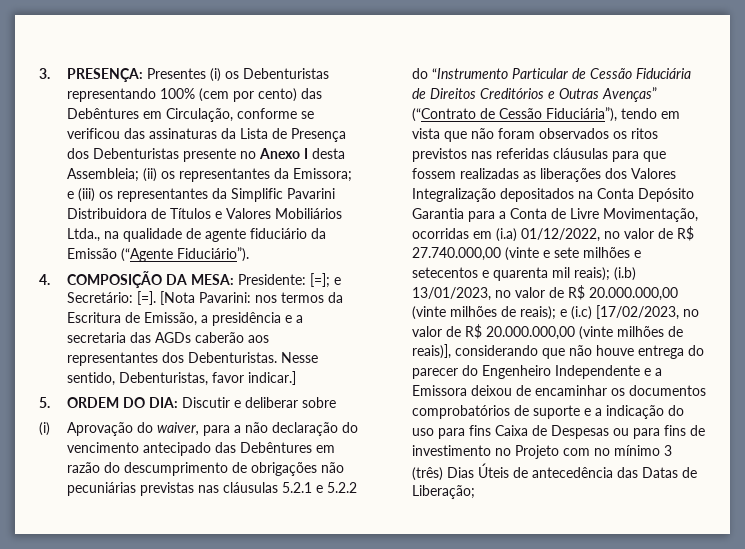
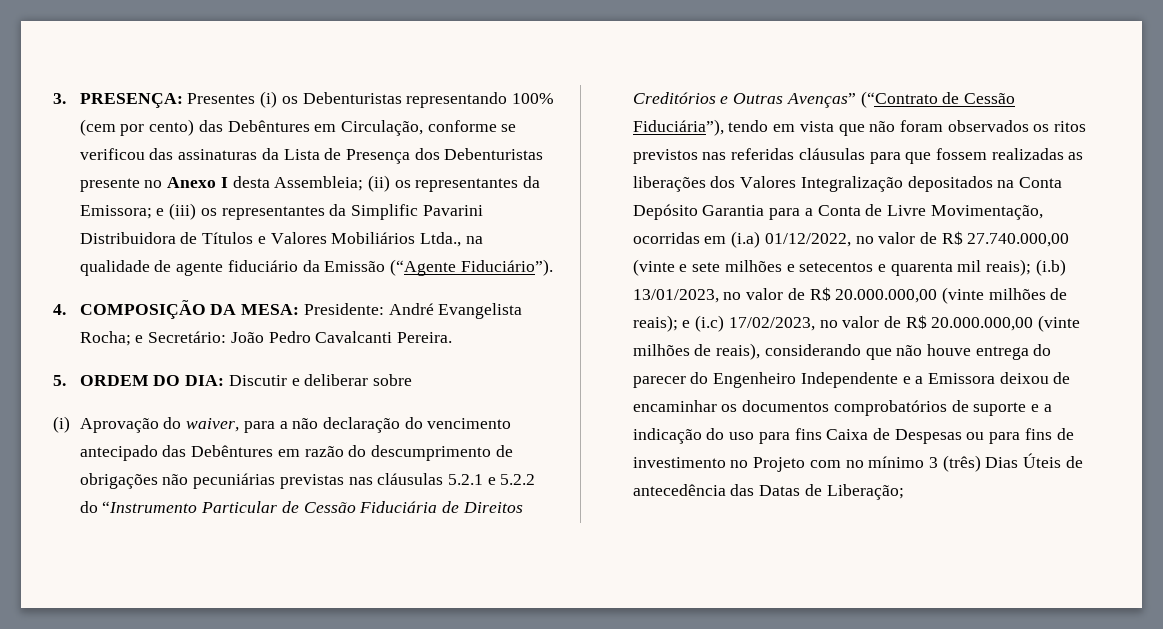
- 4. COMPOSIÇÃO DA MESA: Presidente: [=]; e Secretário: [=]. [Nota Pavarini: nos termos da Escritura de Emissão, a presidência e a secretaria das AGDs caberão aos representantes dos Debenturistas. Nesse sentido, Debenturistas, favor indicar.]
+ 4. COMPOSIÇÃO DA MESA: Presidente: André Evangelista Rocha; e Secretário: João Pedro Cavalcanti Pereira.
- e (i.c) [17/02/2023, no valor de R$ 20.000.000,00 (vinte milhões de reais)], considerando que não houve entrega do parecer do Engenheiro Independente e a Emissora deixou de encaminhar os documentos comprobatórios de suporte e a indicação do uso para fins Caixa de Despesas ou para fins de investimento no Projeto com no mínimo 3 (três) Dias Úteis de antecedência das Datas de Liberação;
+ e (i.c) 17/02/2023, no valor de R$ 20.000.000,00 (vinte milhões de reais), considerando que não houve entrega do parecer do Engenheiro Independente e a Emissora deixou de encaminhar os documentos comprobatórios de suporte e a indicação do uso para fins Caixa de Despesas ou para fins de investimento no Projeto com no mínimo 3 (três) Dias Úteis de antecedência das Datas de Liberação;

